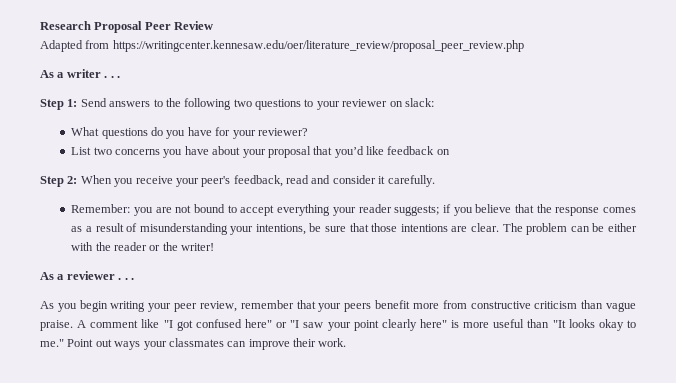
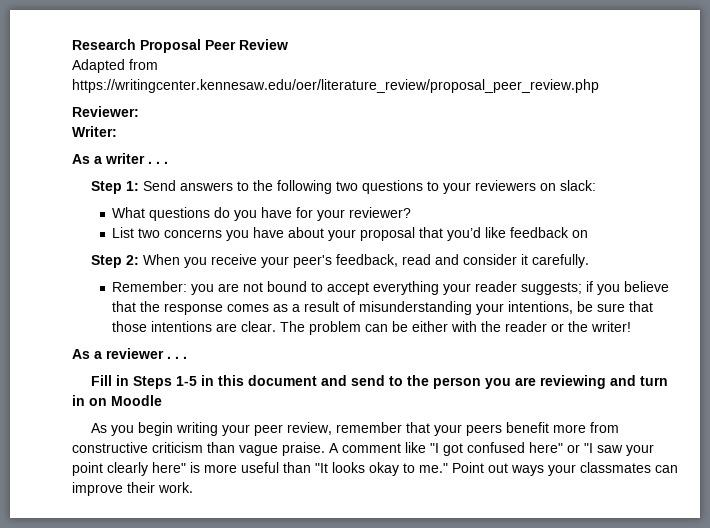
+ Reviewer:
+ Writer:
- Step 1: Send answers to the following two questions to your reviewer on slack:
+ Step 1: Send answers to the following two questions to your reviewers on slack:
+ Fill in Steps 1-5 in this document and send to the person you are reviewing and turn in on Moodle

